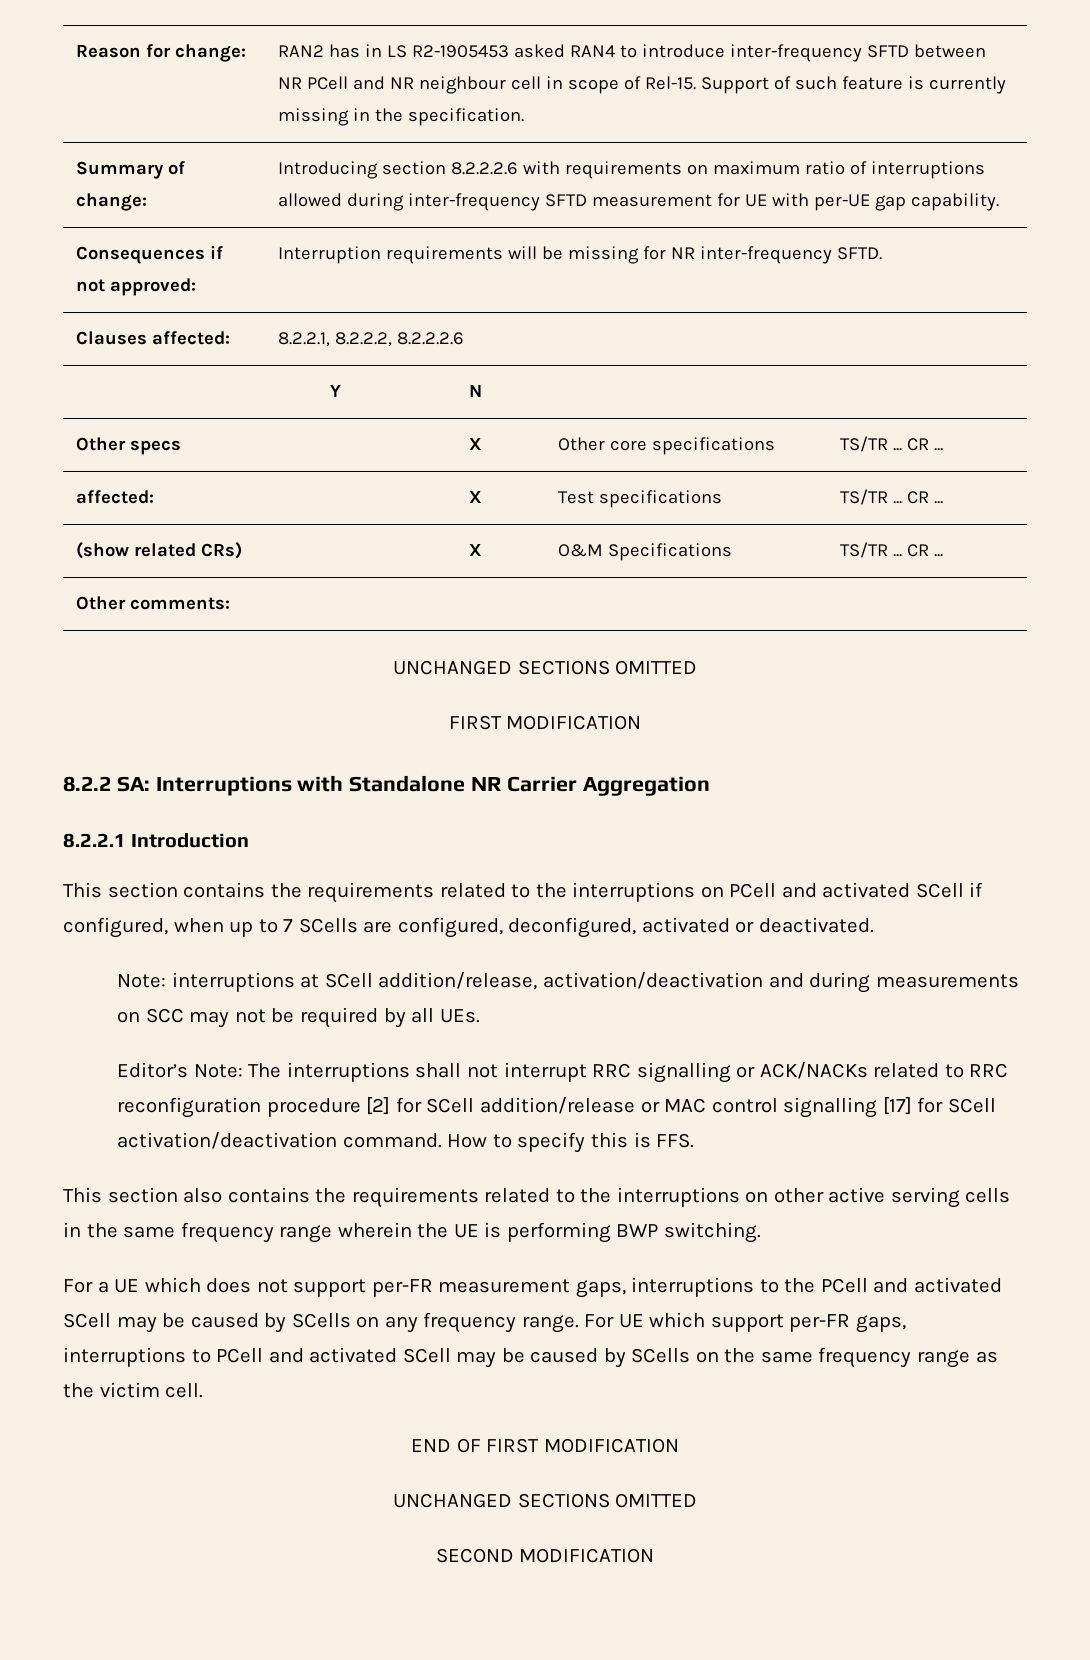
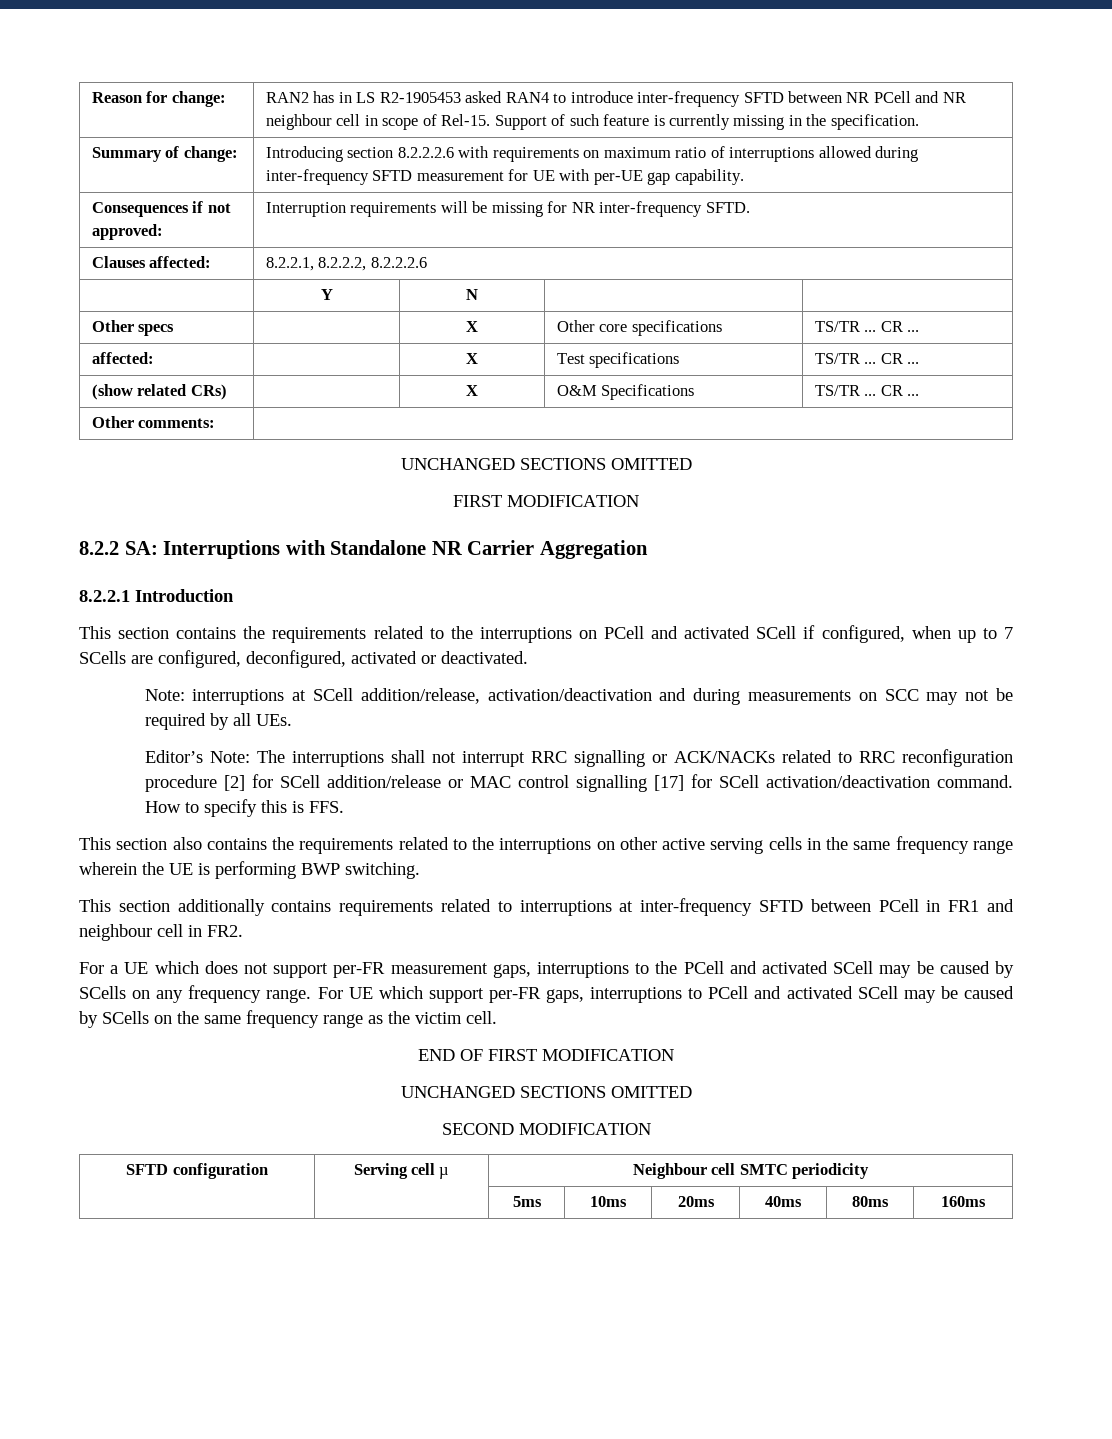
+ This section additionally contains requirements related to interruptions at inter-frequency SFTD between PCell in FR1 and neighbour cell in FR2.
+ SFTD configuration | Serving cell µ | Neighbour cell SMTC periodicity
+ | | 5ms | 10ms | 20ms | 40ms | 80ms | 160ms

